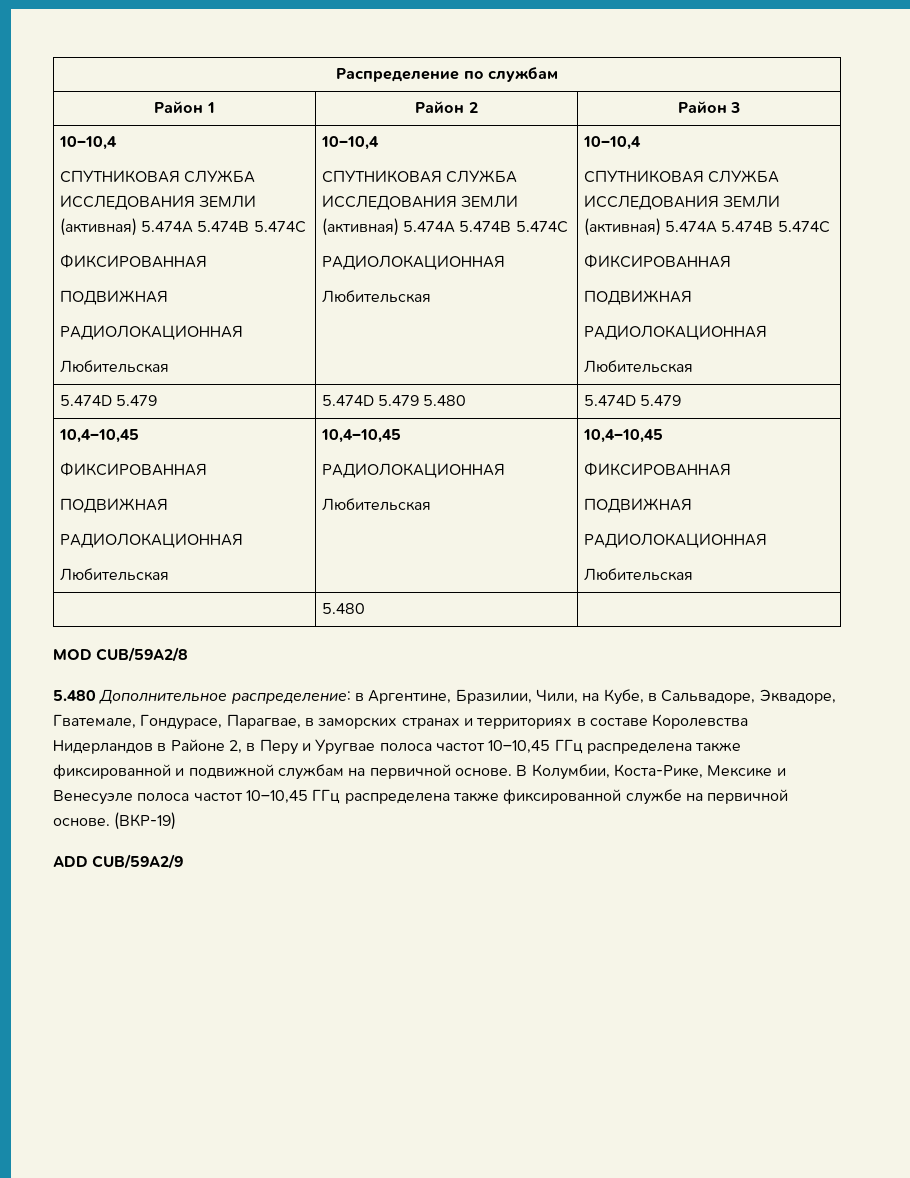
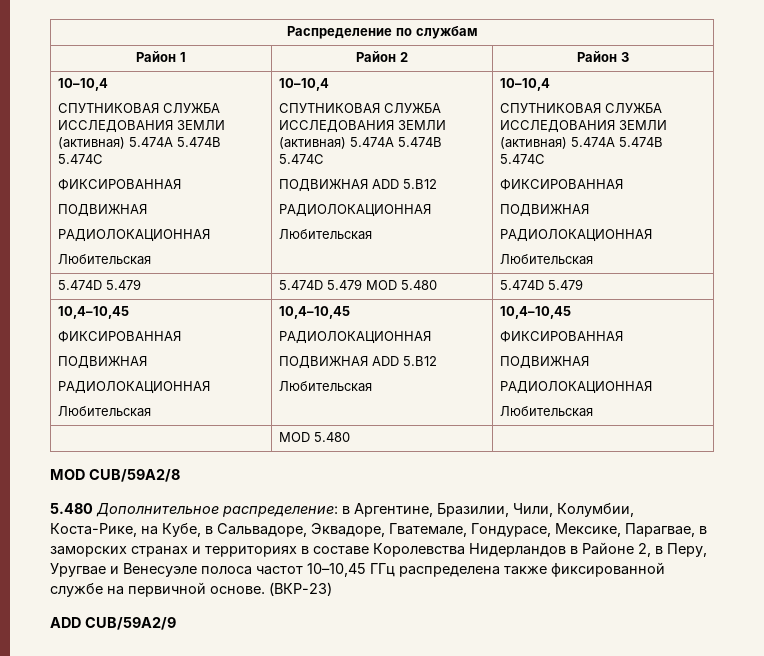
  Район 1 | Район 2 | Район 3
  10–10,4
  СПУТНИКОВАЯ СЛУЖБА ИССЛЕДОВАНИЯ ЗЕМЛИ (активная) 5.474А 5.474В 5.474С
  ФИКСИРОВАННАЯ
  ПОДВИЖНАЯ
  РАДИОЛОКАЦИОННАЯ
  Любительская | 10–10,4
  СПУТНИКОВАЯ СЛУЖБА ИССЛЕДОВАНИЯ ЗЕМЛИ (активная) 5.474А 5.474В 5.474С
+ ПОДВИЖНАЯ ADD 5.B12
- 5.474D 5.479 | 5.474D 5.479 5.480 | 5.474D 5.479
+ 5.474D 5.479 | 5.474D 5.479 MOD 5.480 | 5.474D 5.479
  10,4–10,45
  ФИКСИРОВАННАЯ
  ПОДВИЖНАЯ
  РАДИОЛОКАЦИОННАЯ
  Любительская | 10,4–10,45
  РАДИОЛОКАЦИОННАЯ
+ ПОДВИЖНАЯ ADD 5.B12
- | 5.480 |
+ | MOD 5.480 |
- 5.480 Дополнительное распределение: в Аргентине, Бразилии, Чили, на Кубе, в Сальвадоре, Эквадоре, Гватемале, Гондурасе, Парагвае, в заморских странах и территориях в составе Королевства Нидерландов в Районе 2, в Перу и Уругвае полоса частот 10–10,45 ГГц распределена также фиксированной и подвижной службам на первичной основе. В Колумбии, Коста-Рике, Мексике и Венесуэле полоса частот 10–10,45 ГГц распределена также фиксированной службе на первичной основе.
+ 5.480 Дополнительное распределение: в Аргентине, Бразилии, Чили, Колумбии, Коста-Рике, на Кубе, в Сальвадоре, Эквадоре, Гватемале, Гондурасе, Мексике, Парагвае, в заморских странах и территориях в составе Королевства Нидерландов в Районе 2, в Перу, Уругвае и Венесуэле полоса частот 10–10,45 ГГц распределена также фиксированной службе на первичной основе.
- (ВКР-19)
+ (ВКР-23)

